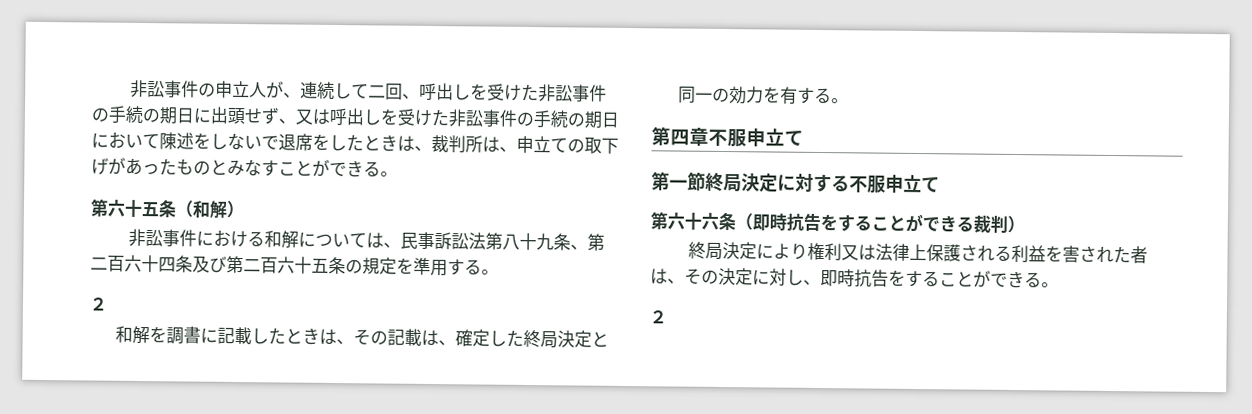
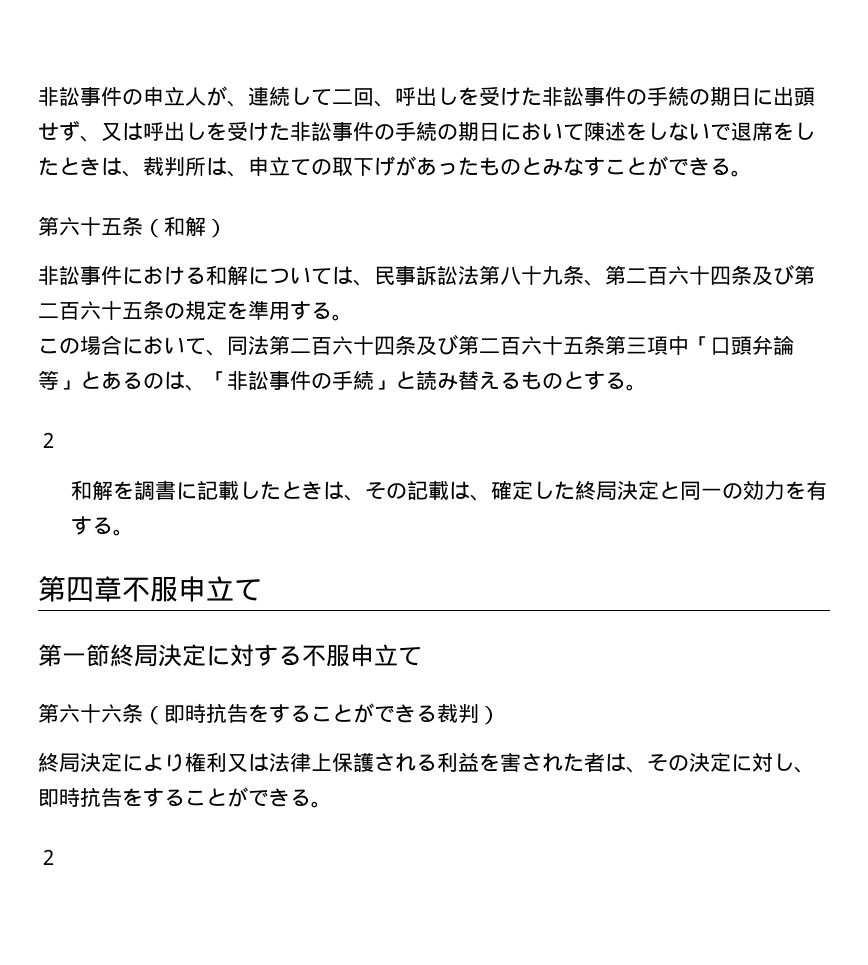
+ この場合において、同法第二百六十四条及び第二百六十五条第三項中「口頭弁論等」とあるのは、「非訟事件の手続」と読み替えるものとする。

